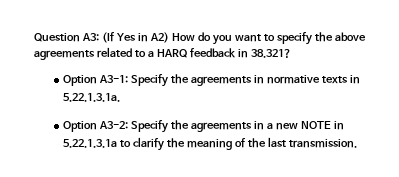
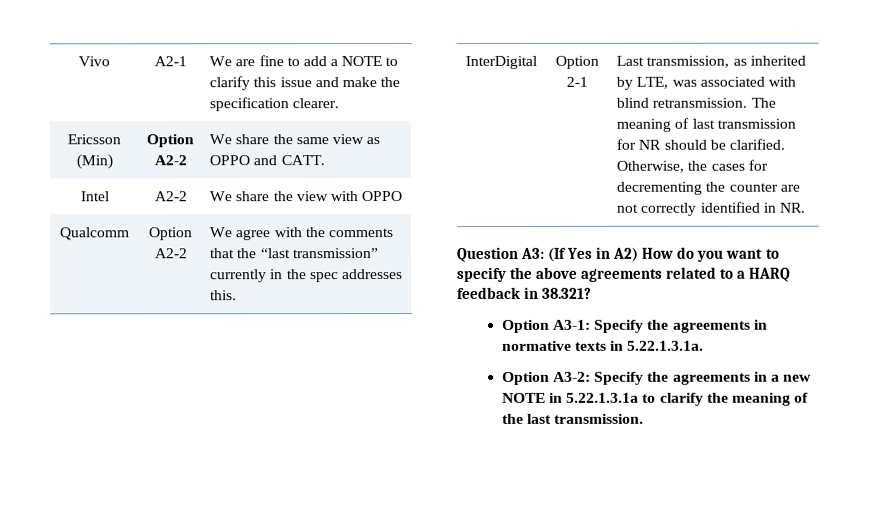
+ Vivo | A2-1 | We are fine to add a NOTE to clarify this issue and make the specification clearer.
+ Ericsson (Min) | Option A2-2 | We share the same view as OPPO and CATT.
+ Intel | A2-2 | We share the view with OPPO
+ Qualcomm | Option A2-2 | We agree with the comments that the “last transmission” currently in the spec addresses this.
+ InterDigital | Option 2-1 | Last transmission, as inherited by LTE, was associated with blind retransmission. The meaning of last transmission for NR should be clarified. Otherwise, the cases for decrementing the counter are not correctly identified in NR.

